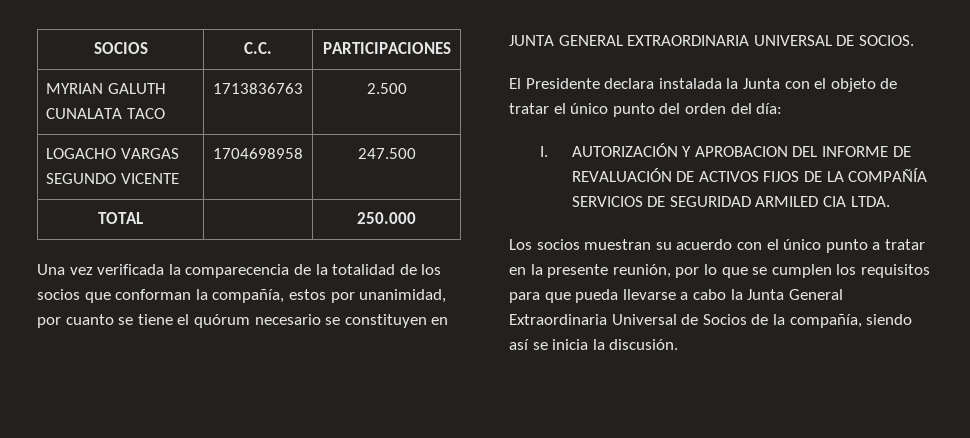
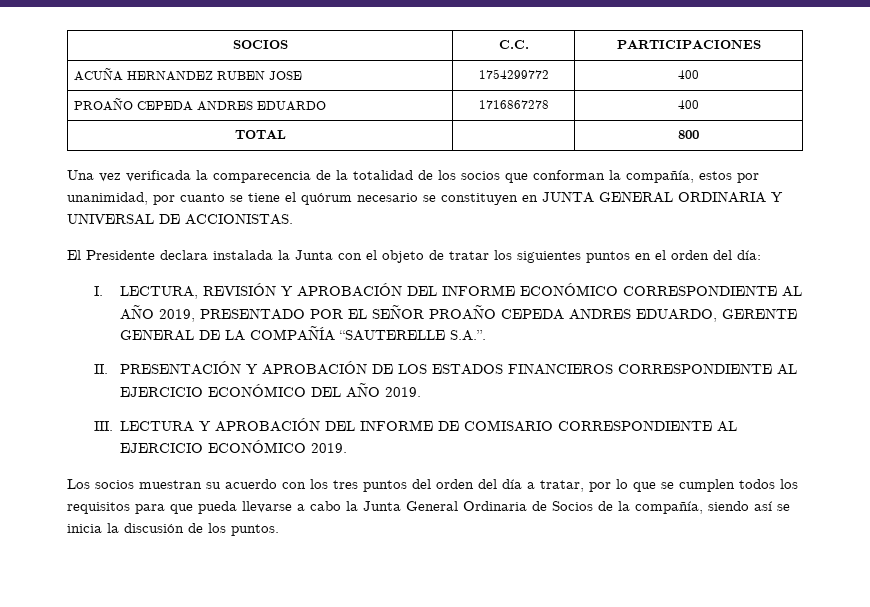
- MYRIAN GALUTH CUNALATA TACO | 1713836763 | 2.500
- LOGACHO VARGAS SEGUNDO VICENTE | 1704698958 | 247.500
+ ACUÑA HERNANDEZ RUBEN JOSE | 1754299772 | 400
+ PROAÑO CEPEDA ANDRES EDUARDO | 1716867278 | 400
- TOTAL | | 250.000
+ TOTAL | | 800
- Una vez verificada la comparecencia de la totalidad de los socios que conforman la compañía, estos por unanimidad, por cuanto se tiene el quórum necesario se constituyen en JUNTA GENERAL EXTRAORDINARIA UNIVERSAL DE SOCIOS.
+ Una vez verificada la comparecencia de la totalidad de los socios que conforman la compañía, estos por unanimidad, por cuanto se tiene el quórum necesario se constituyen en JUNTA GENERAL ORDINARIA Y UNIVERSAL DE ACCIONISTAS.
- El Presidente declara instalada la Junta con el objeto de tratar el único punto del orden del día:
+ El Presidente declara instalada la Junta con el objeto de tratar los siguientes puntos en el orden del día:
- I. AUTORIZACIÓN Y APROBACION DEL INFORME DE REVALUACIÓN DE ACTIVOS FIJOS DE LA COMPAÑÍA SERVICIOS DE SEGURIDAD ARMILED CIA LTDA.
+ I. LECTURA, REVISIÓN Y APROBACIÓN DEL INFORME ECONÓMICO CORRESPONDIENTE AL AÑO 2019, PRESENTADO POR EL SEÑOR PROAÑO CEPEDA ANDRES EDUARDO, GERENTE GENERAL DE LA COMPAÑÍA “SAUTERELLE S.A.”.
+ II. PRESENTACIÓN Y APROBACIÓN DE LOS ESTADOS FINANCIEROS CORRESPONDIENTE AL EJERCICIO ECONÓMICO DEL AÑO 2019.
+ III. LECTURA Y APROBACIÓN DEL INFORME DE COMISARIO CORRESPONDIENTE AL EJERCICIO ECONÓMICO 2019.
- Los socios muestran su acuerdo con el único punto a tratar en la presente reunión, por lo que se cumplen los requisitos para que pueda llevarse a cabo la Junta General Extraordinaria Universal de Socios de la compañía, siendo así se inicia la discusión.
+ Los socios muestran su acuerdo con los tres puntos del orden del día a tratar, por lo que se cumplen todos los requisitos para que pueda llevarse a cabo la Junta General Ordinaria de Socios de la compañía, siendo así se inicia la discusión de los puntos.

